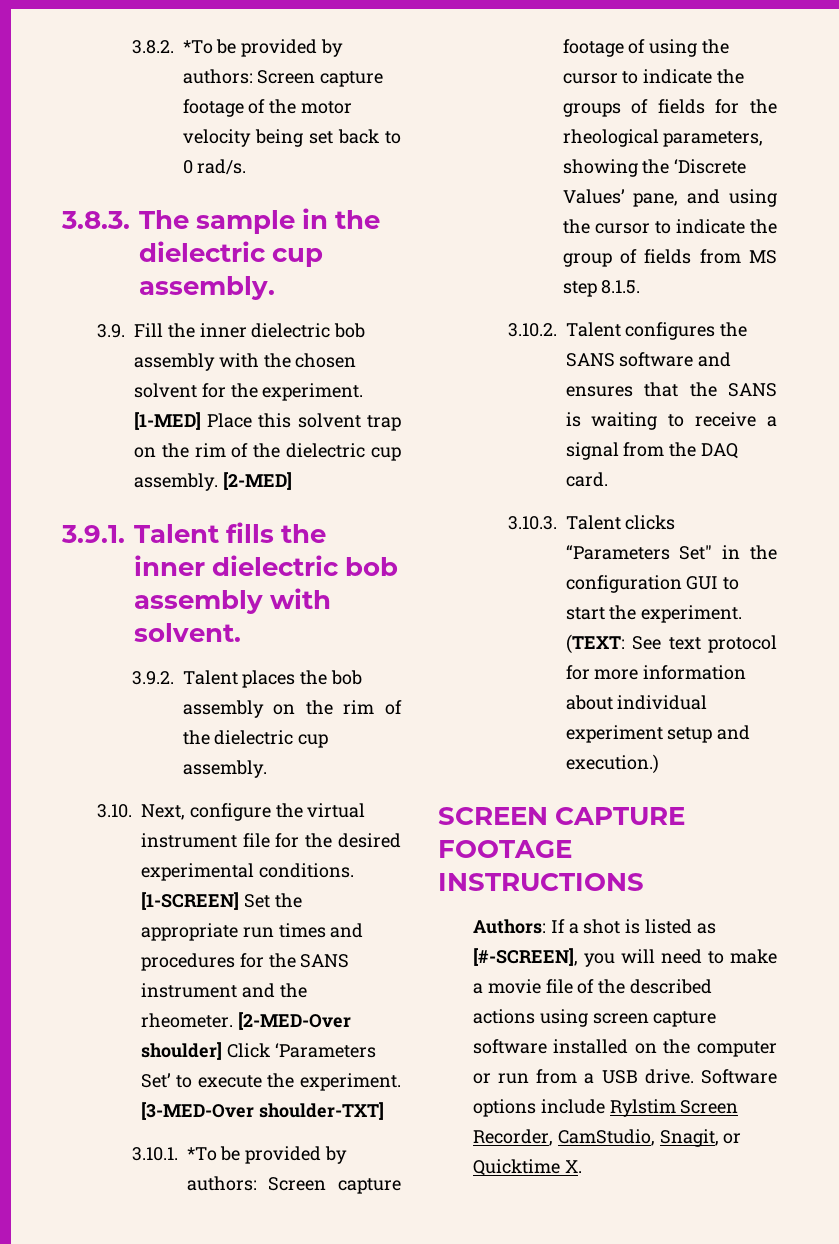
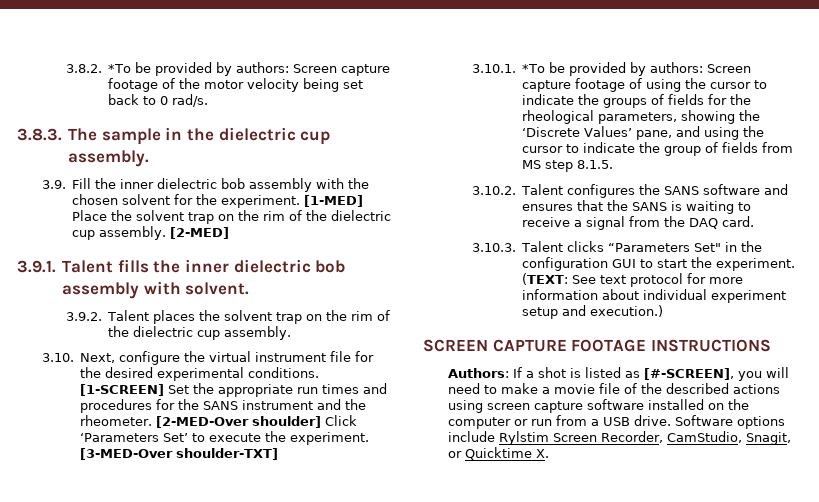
- [1-MED] Place this solvent trap on the rim of the dielectric cup assembly.
+ [1-MED] Place the solvent trap on the rim of the dielectric cup assembly.
- 3.9.2. Talent places the bob assembly on the rim of the dielectric cup assembly.
+ 3.9.2. Talent places the solvent trap on the rim of the dielectric cup assembly.

